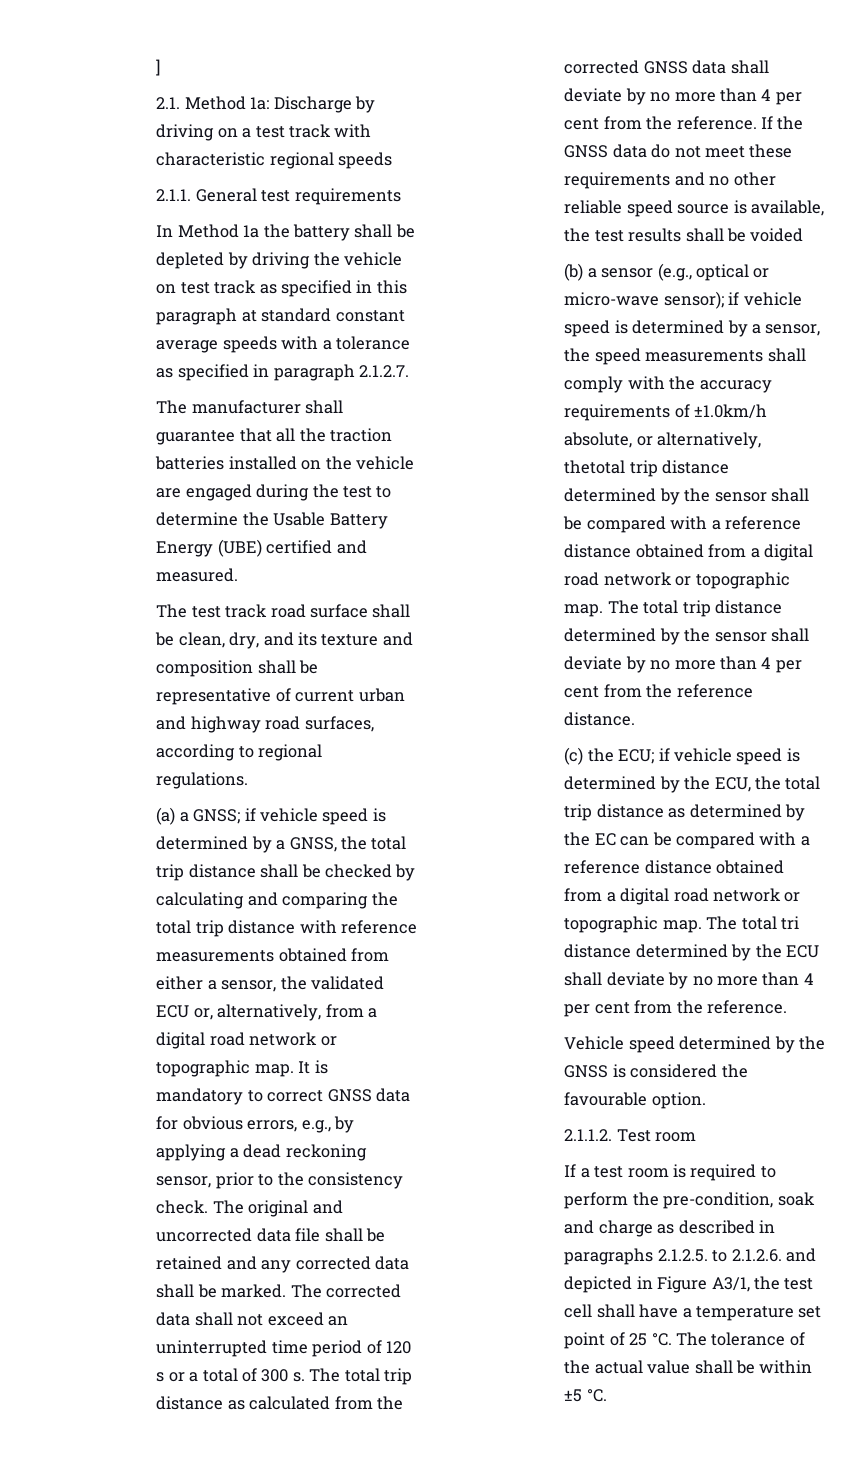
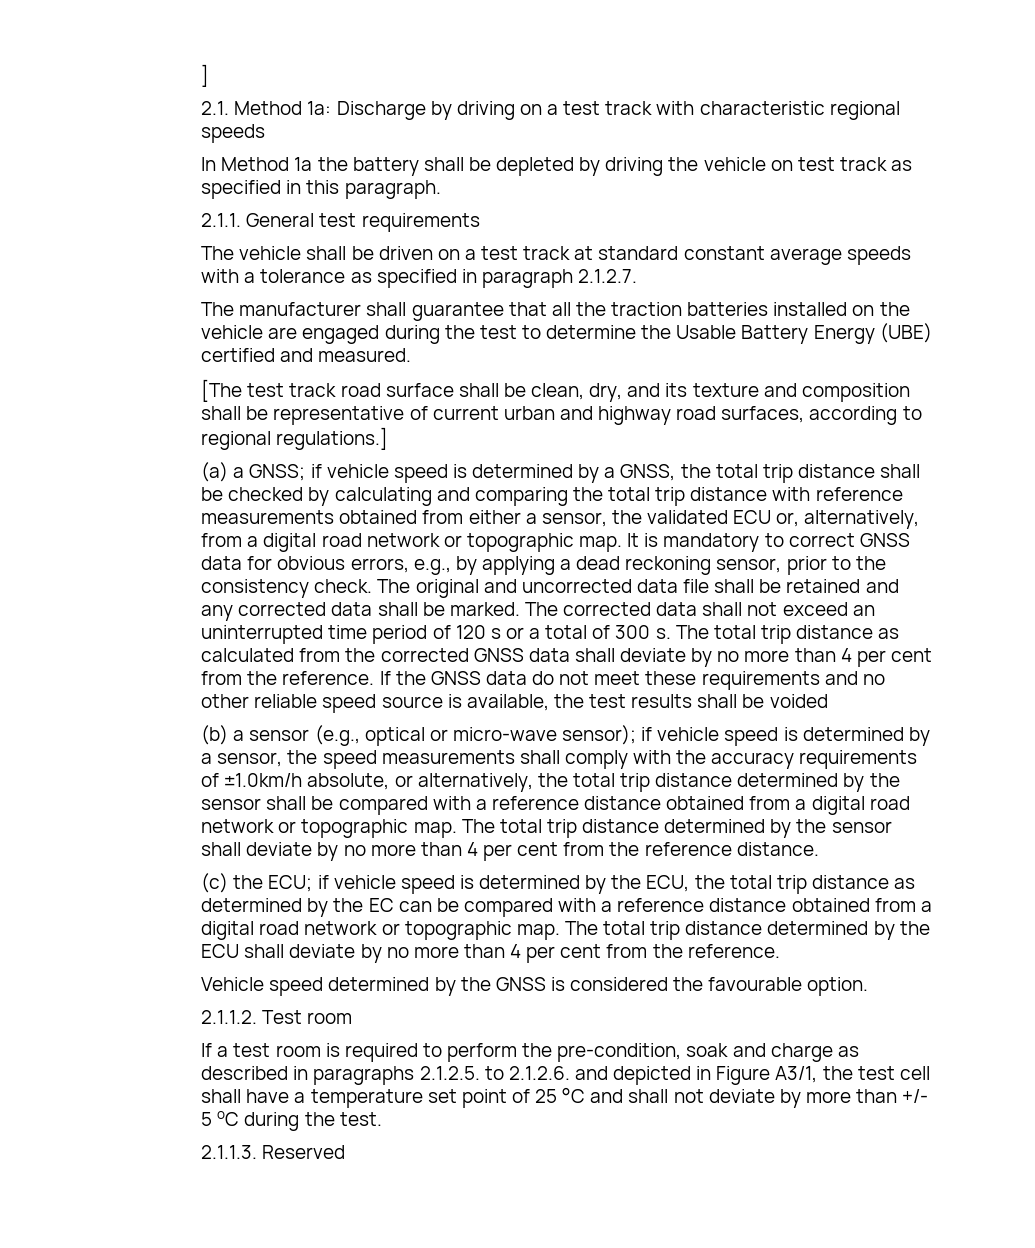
- 2.1.1. General test requirements
- In Method 1a the battery shall be depleted by driving the vehicle on test track as specified in this paragraph at standard constant average speeds with a tolerance as specified in paragraph 2.1.2.7.
+ In Method 1a the battery shall be depleted by driving the vehicle on test track as specified in this paragraph.
+ 2.1.1. General test requirements
+ The vehicle shall be driven on a test track at standard constant average speeds with a tolerance as specified in paragraph 2.1.2.7.
- The test track road surface shall be clean, dry, and its texture and composition shall be representative of current urban and highway road surfaces, according to regional regulations.
+ [The test track road surface shall be clean, dry, and its texture and composition shall be representative of current urban and highway road surfaces, according to regional regulations.]
- (b) a sensor (e.g., optical or micro-wave sensor); if vehicle speed is determined by a sensor, the speed measurements shall comply with the accuracy requirements of ±1.0km/h absolute, or alternatively, thetotal trip distance determined by the sensor shall be compared with a reference distance obtained from a digital road network or topographic map.
+ (b) a sensor (e.g., optical or micro-wave sensor); if vehicle speed is determined by a sensor, the speed measurements shall comply with the accuracy requirements of ±1.0km/h absolute, or alternatively, the total trip distance determined by the sensor shall be compared with a reference distance obtained from a digital road network or topographic map.
- The total tri distance determined by the ECU shall deviate by no more than 4 per cent from the reference.
+ The total trip distance determined by the ECU shall deviate by no more than 4 per cent from the reference.
- If a test room is required to perform the pre-condition, soak and charge as described in paragraphs 2.1.2.5. to 2.1.2.6. and depicted in Figure A3/1, the test cell shall have a temperature set point of 25 °C. The tolerance of the actual value shall be within ±5 °C.
+ If a test room is required to perform the pre-condition, soak and charge as described in paragraphs 2.1.2.5. to 2.1.2.6. and depicted in Figure A3/1, the test cell shall have a temperature set point of 25 °C and shall not deviate by more than +/- 5 oC during the test.
+ 2.1.1.3. Reserved

